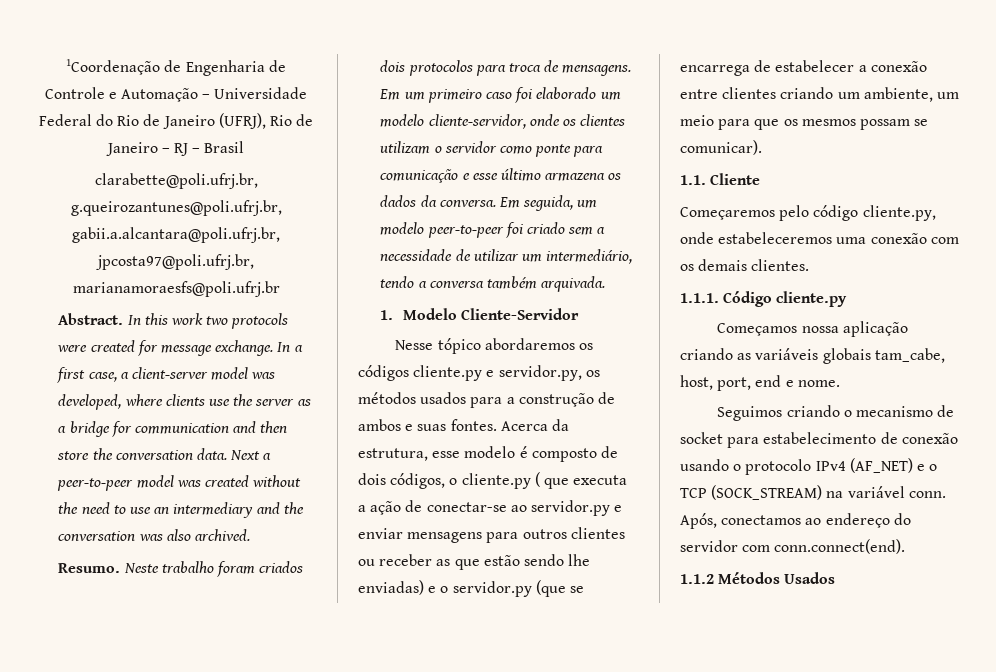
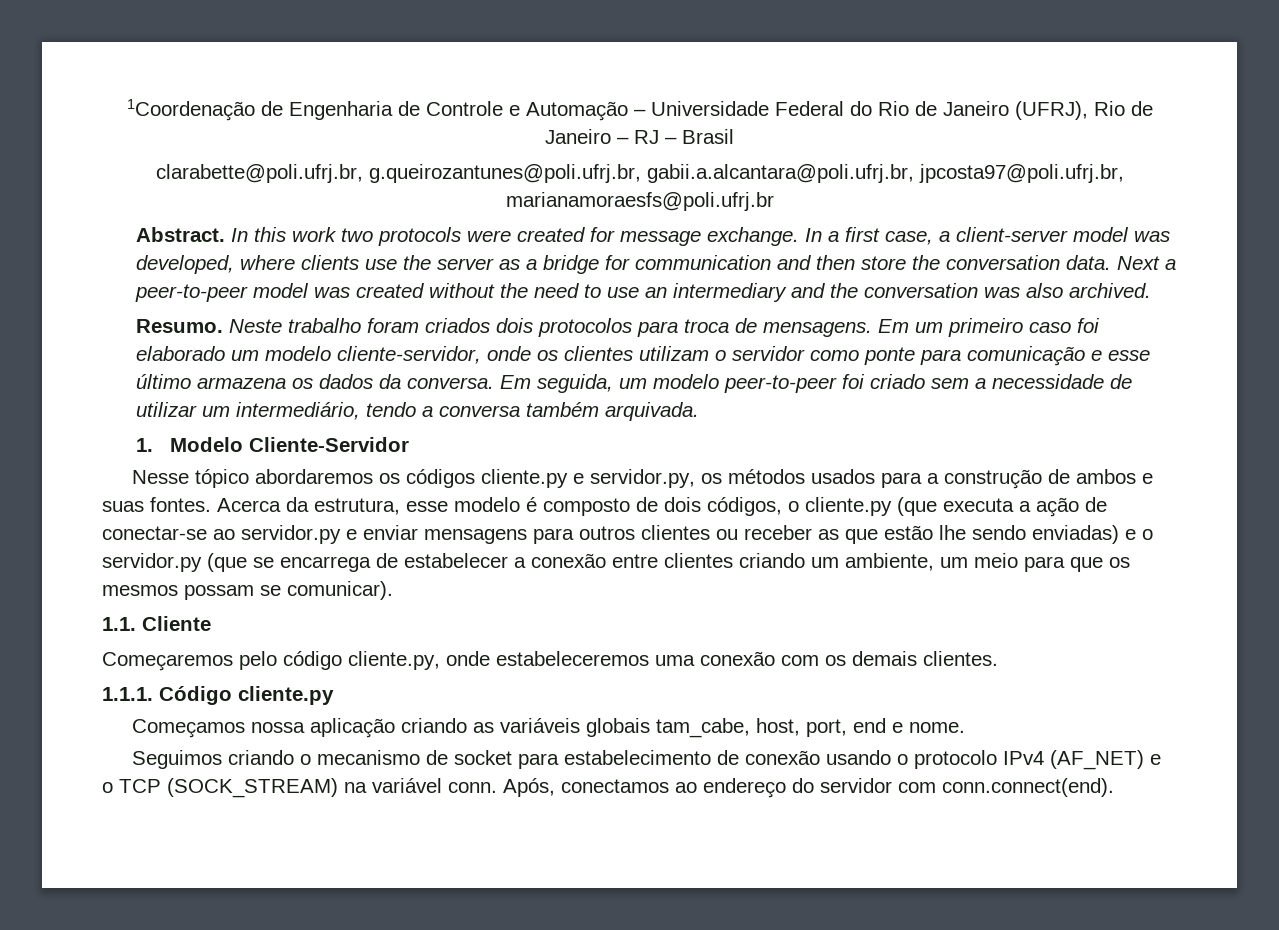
- Acerca da estrutura, esse modelo é composto de dois códigos, o cliente.py ( que executa a ação de conectar-se ao servidor.py e enviar mensagens para outros clientes ou receber as que estão sendo lhe enviadas) e o servidor.py (que se encarrega de estabelecer a conexão entre clientes criando um ambiente, um meio para que os mesmos possam se comunicar).
+ Acerca da estrutura, esse modelo é composto de dois códigos, o cliente.py (que executa a ação de conectar-se ao servidor.py e enviar mensagens para outros clientes ou receber as que estão lhe sendo enviadas) e o servidor.py (que se encarrega de estabelecer a conexão entre clientes criando um ambiente, um meio para que os mesmos possam se comunicar).
- 1.1.2 Métodos Usados

